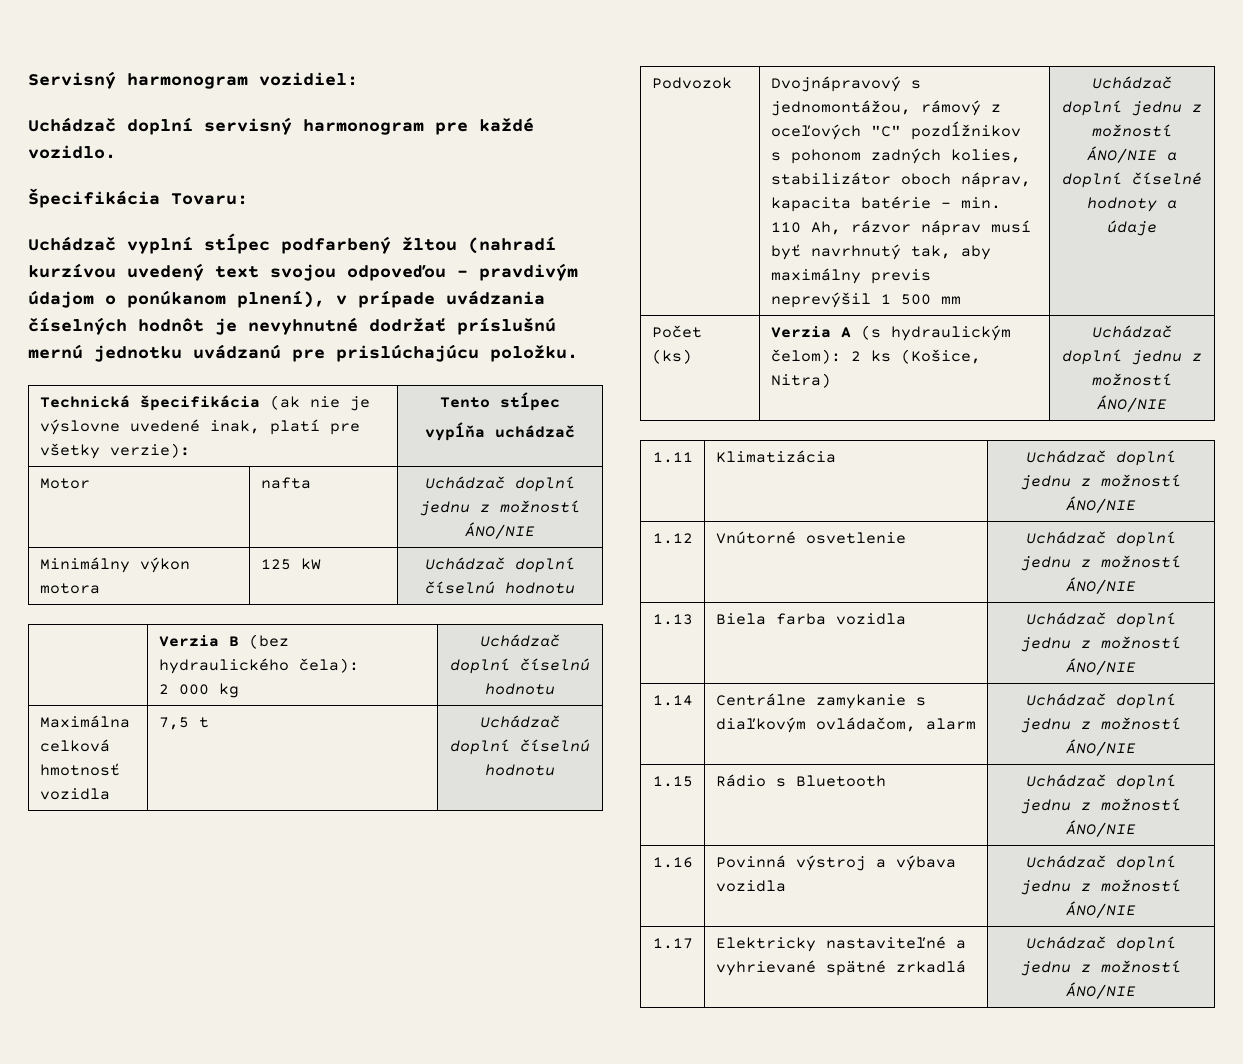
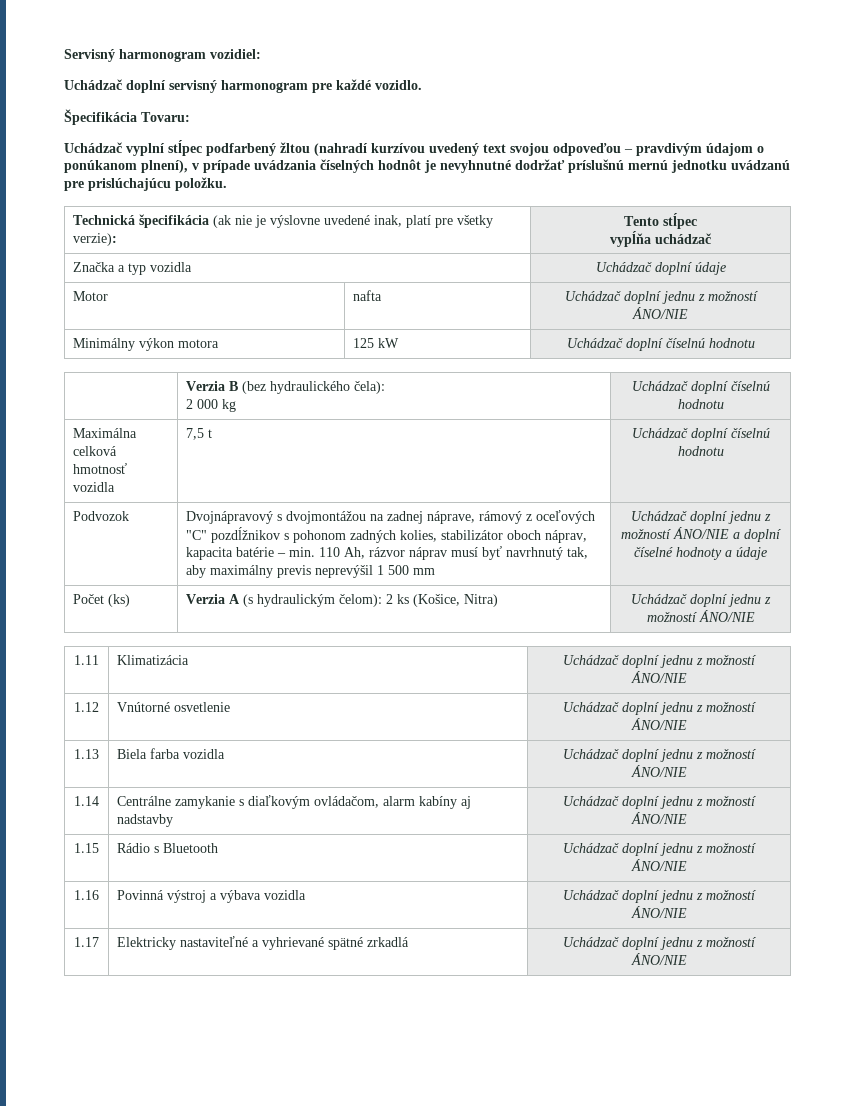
+ Značka a typ vozidla | Uchádzač doplní údaje
- Dvojnápravový s jednomontážou, rámový z oceľových "C" pozdĺžnikov s pohonom zadných kolies, stabilizátor oboch náprav, kapacita batérie – min. 110 Ah, rázvor náprav musí byť navrhnutý tak, aby maximálny previs neprevýšil 1 500 mm
+ Dvojnápravový s dvojmontážou na zadnej náprave, rámový z oceľových "C" pozdĺžnikov s pohonom zadných kolies, stabilizátor oboch náprav, kapacita batérie – min. 110 Ah, rázvor náprav musí byť navrhnutý tak, aby maximálny previs neprevýšil 1 500 mm
- 1.14 | Centrálne zamykanie s diaľkovým ovládačom, alarm | Uchádzač doplní jednu z možností ÁNO/NIE
+ 1.14 | Centrálne zamykanie s diaľkovým ovládačom, alarm kabíny aj nadstavby | Uchádzač doplní jednu z možností ÁNO/NIE

